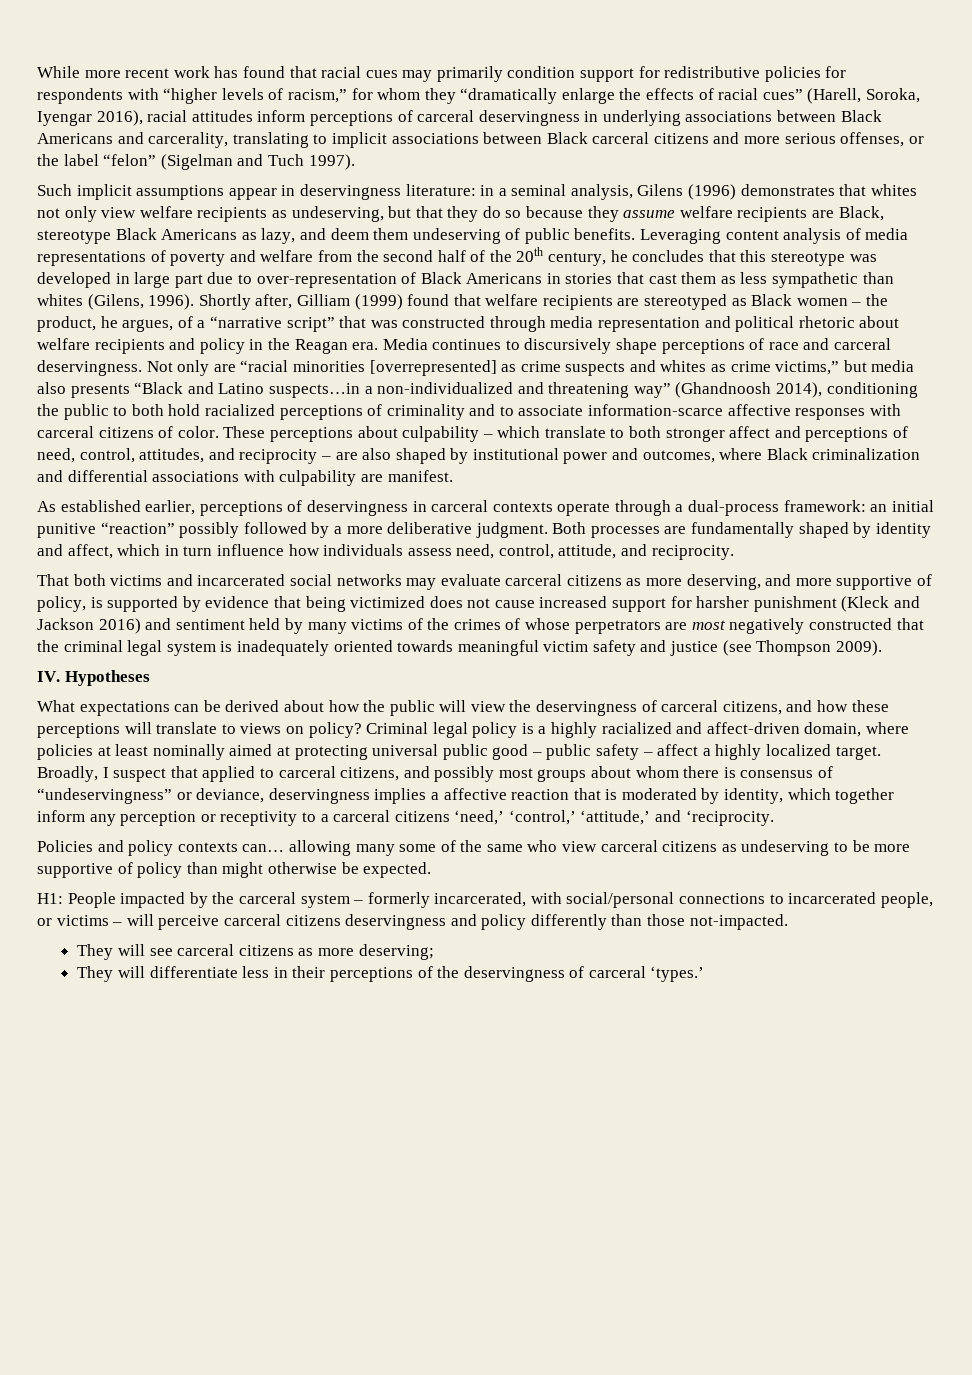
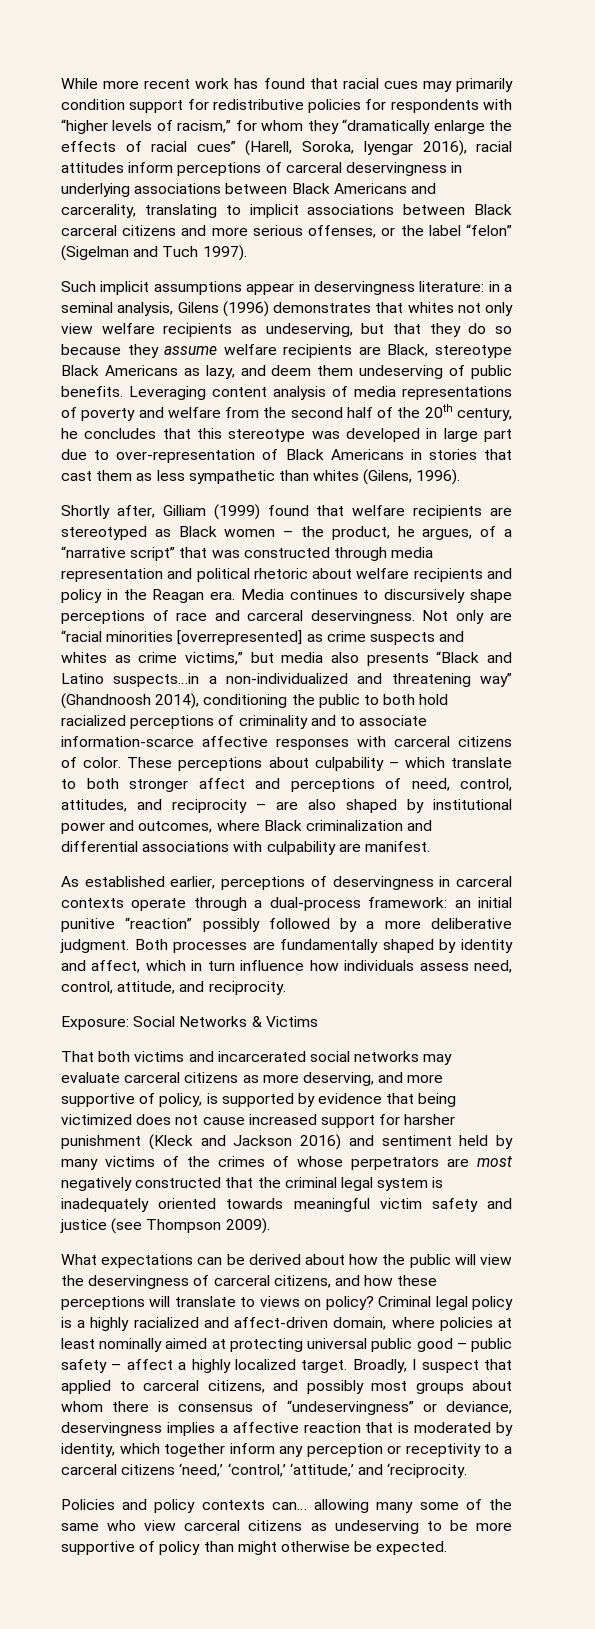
- Leveraging content analysis of media representations of poverty and welfare from the second half of the 20th century, he concludes that this stereotype was developed in large part due to over-representation of Black Americans in stories that cast them as less sympathetic than whites (Gilens, 1996). Shortly after, Gilliam (1999) found that welfare recipients are stereotyped as Black women – the product, he argues, of a “narrative script” that was constructed through media representation and political rhetoric about welfare recipients and policy in the Reagan era.
+ Leveraging content analysis of media representations of poverty and welfare from the second half of the 20th century, he concludes that this stereotype was developed in large part due to over-representation of Black Americans in stories that cast them as less sympathetic than whites (Gilens, 1996).
+ Shortly after, Gilliam (1999) found that welfare recipients are stereotyped as Black women – the product, he argues, of a “narrative script” that was constructed through media representation and political rhetoric about welfare recipients and policy in the Reagan era.
+ Exposure: Social Networks & Victims
- IV. Hypotheses
- H1: People impacted by the carceral system – formerly incarcerated, with social/personal connections to incarcerated people, or victims – will perceive carceral citizens deservingness and policy differently than those not-impacted.
- They will see carceral citizens as more deserving;
- They will differentiate less in their perceptions of the deservingness of carceral ‘types.’

